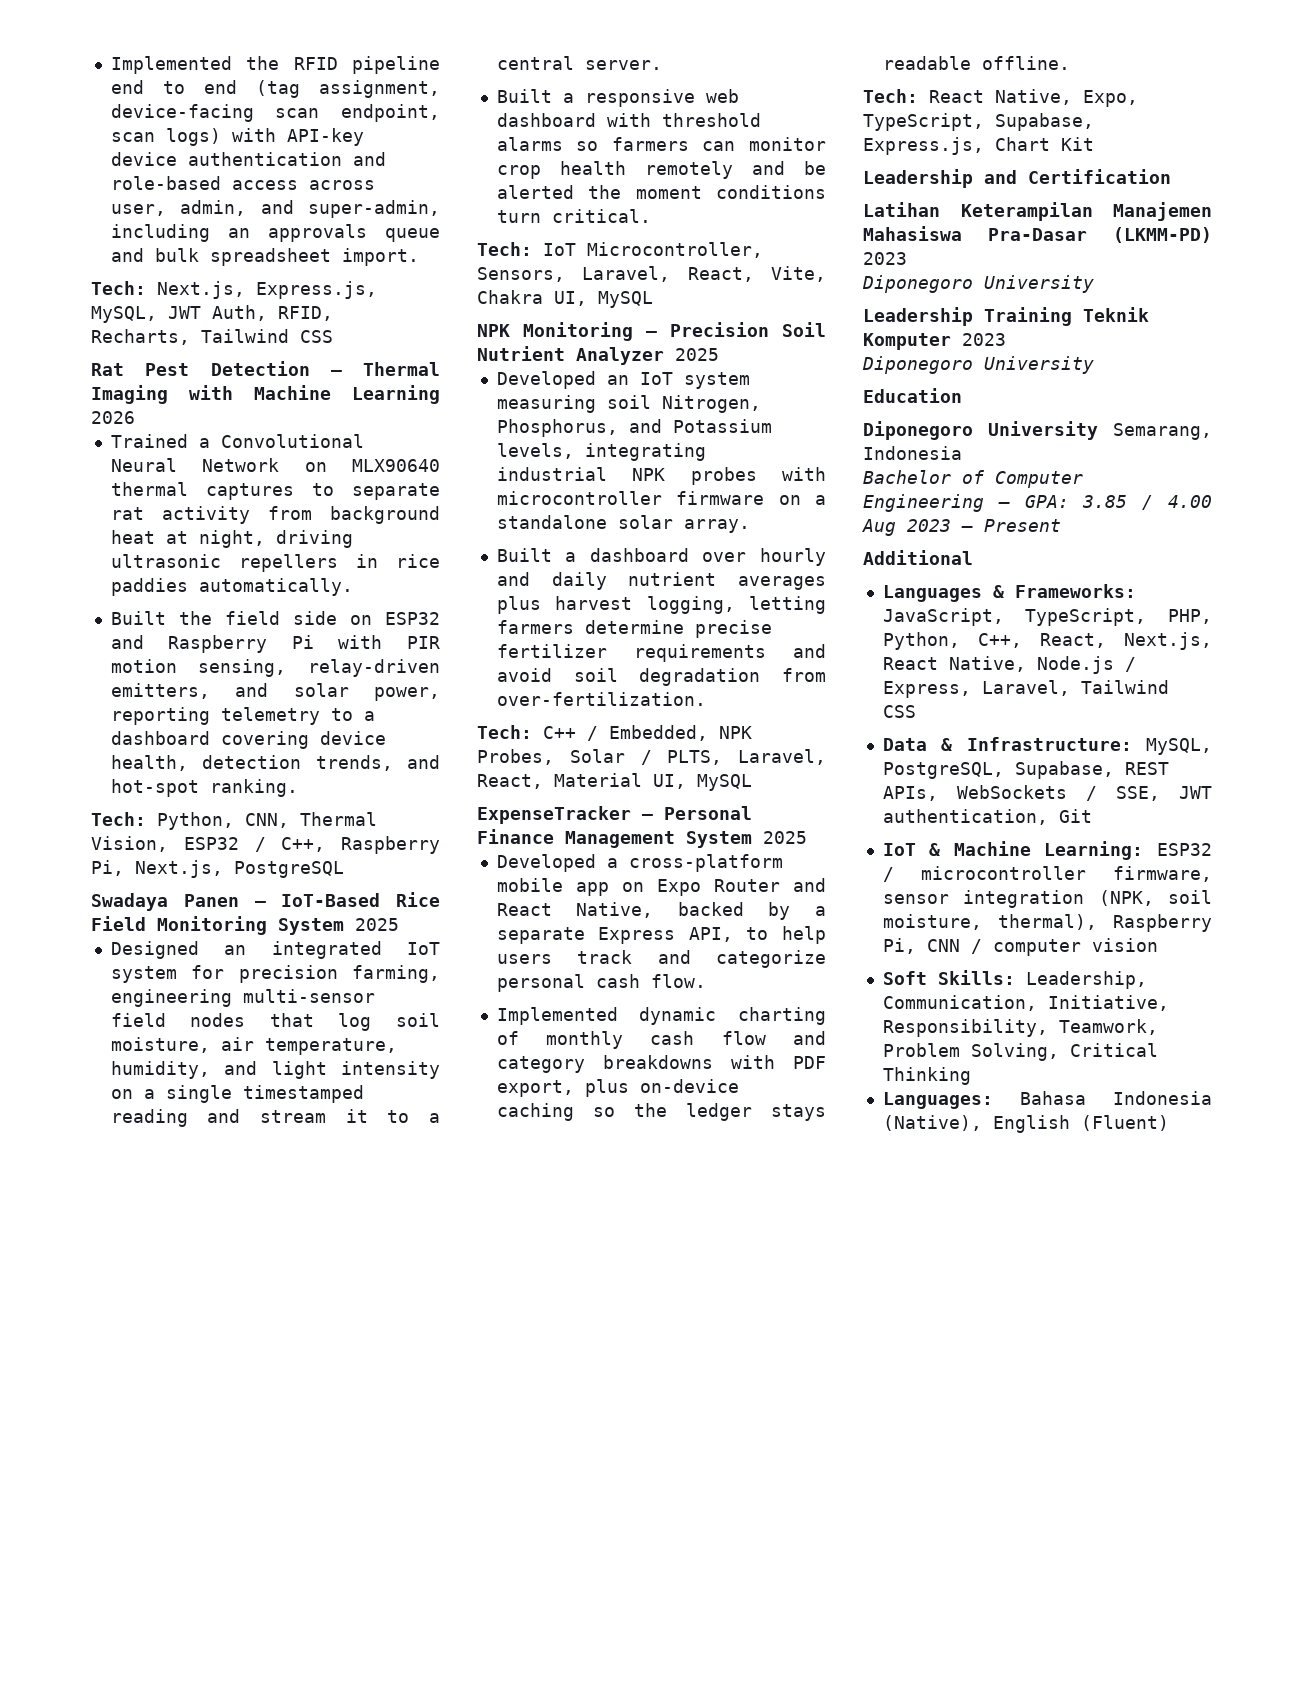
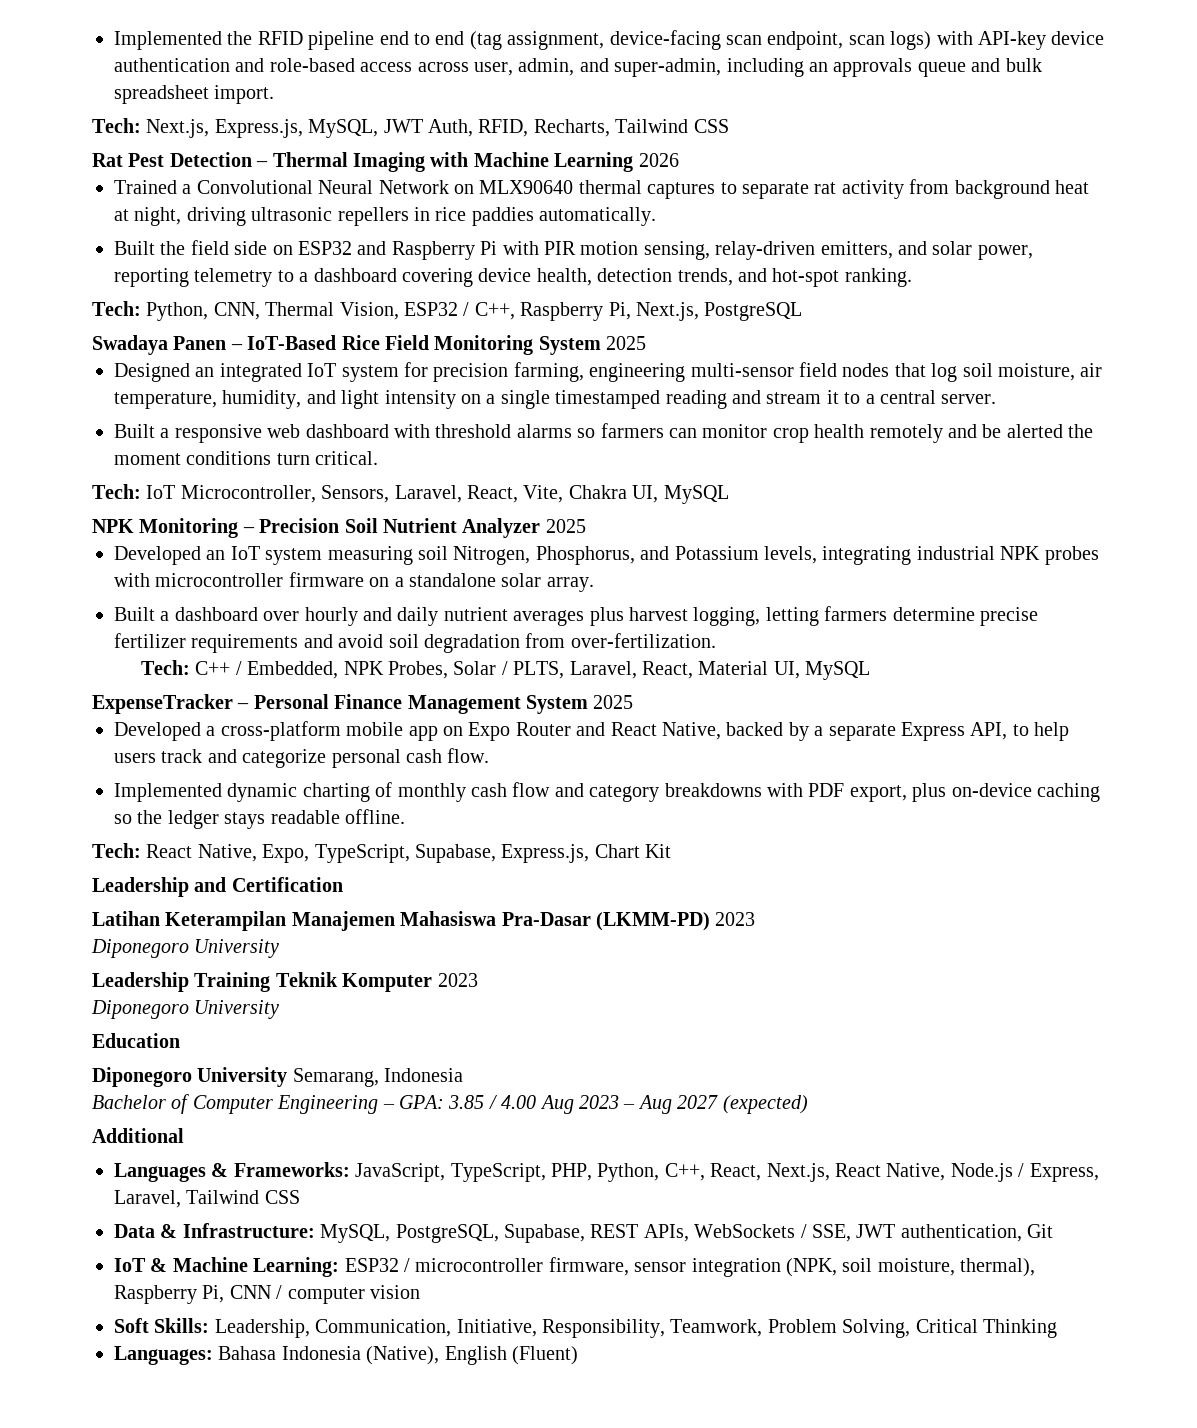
- Bachelor of Computer Engineering – GPA: 3.85 / 4.00 Aug 2023 – Present
+ Bachelor of Computer Engineering – GPA: 3.85 / 4.00 Aug 2023 – Aug 2027 (expected)

